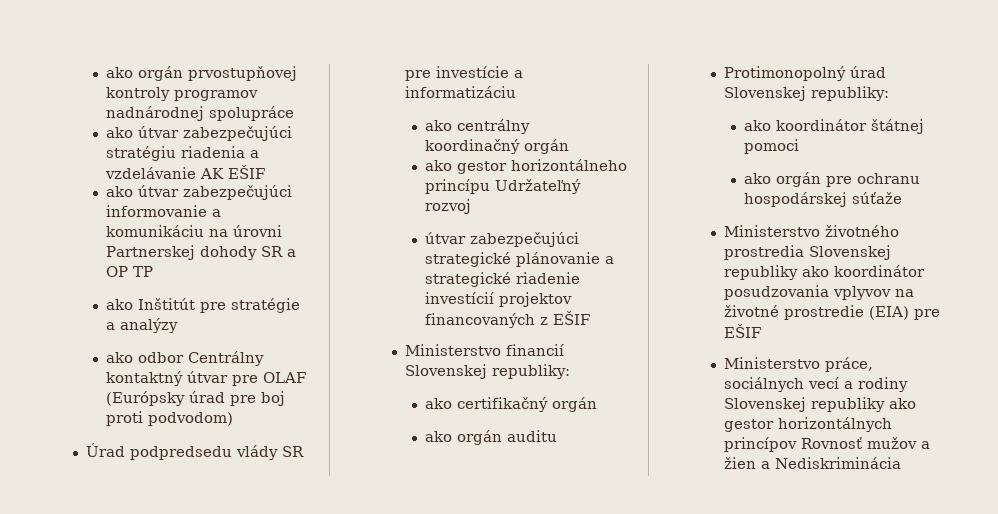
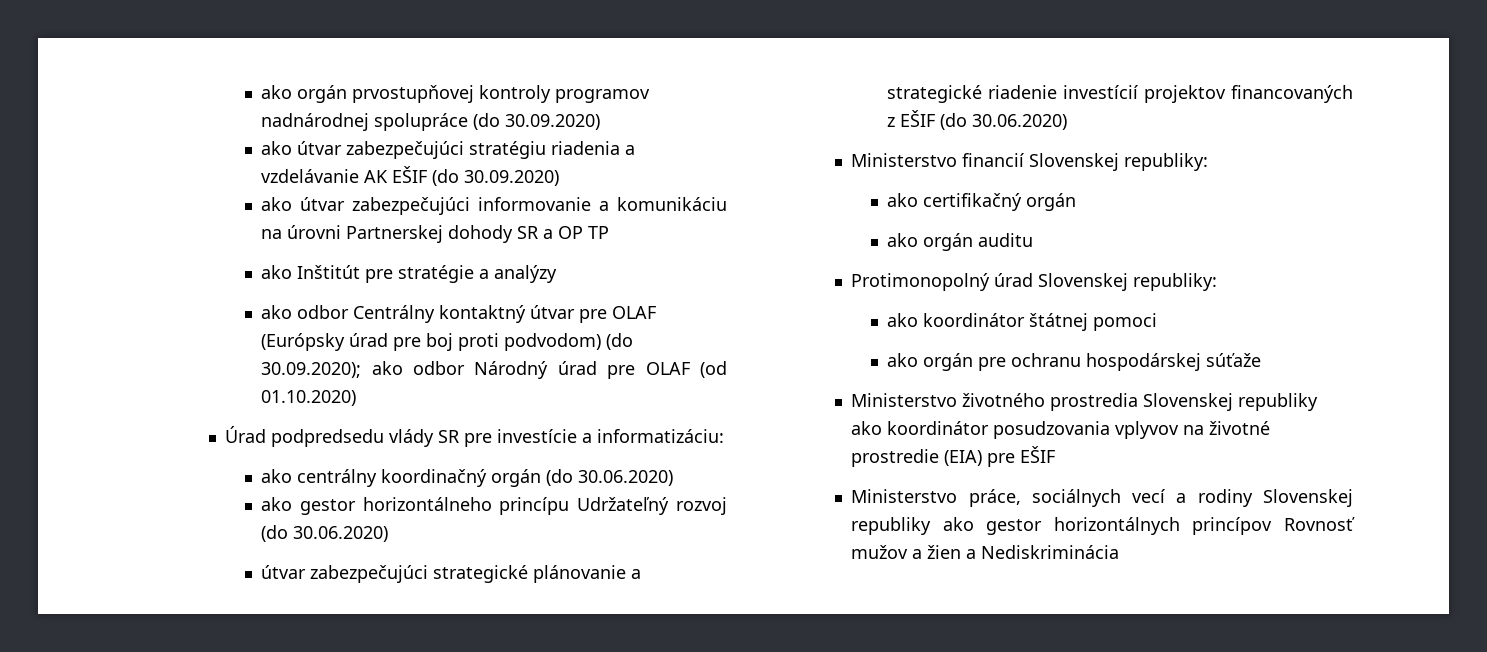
- ako orgán prvostupňovej kontroly programov nadnárodnej spolupráce
+ ako orgán prvostupňovej kontroly programov nadnárodnej spolupráce (do 30.09.2020)
- ako útvar zabezpečujúci stratégiu riadenia a vzdelávanie AK EŠIF
+ ako útvar zabezpečujúci stratégiu riadenia a vzdelávanie AK EŠIF (do 30.09.2020)
- ako odbor Centrálny kontaktný útvar pre OLAF (Európsky úrad pre boj proti podvodom)
+ ako odbor Centrálny kontaktný útvar pre OLAF (Európsky úrad pre boj proti podvodom) (do 30.09.2020); ako odbor Národný úrad pre OLAF (od 01.10.2020)
- Úrad podpredsedu vlády SR pre investície a informatizáciu
+ Úrad podpredsedu vlády SR pre investície a informatizáciu:
- ako centrálny koordinačný orgán
+ ako centrálny koordinačný orgán (do 30.06.2020)
- ako gestor horizontálneho princípu Udržateľný rozvoj
+ ako gestor horizontálneho princípu Udržateľný rozvoj (do 30.06.2020)
- útvar zabezpečujúci strategické plánovanie a strategické riadenie investícií projektov financovaných z EŠIF
+ útvar zabezpečujúci strategické plánovanie a strategické riadenie investícií projektov financovaných z EŠIF (do 30.06.2020)

